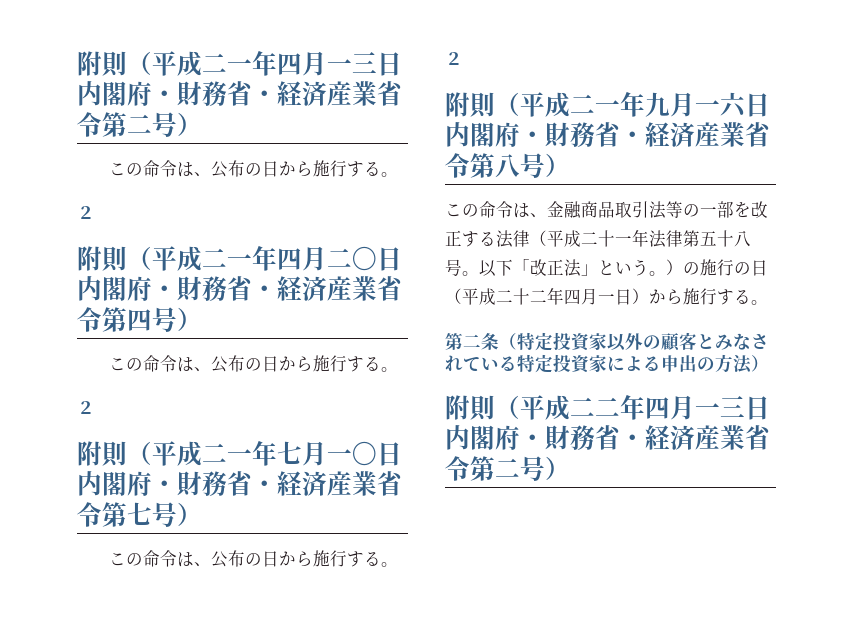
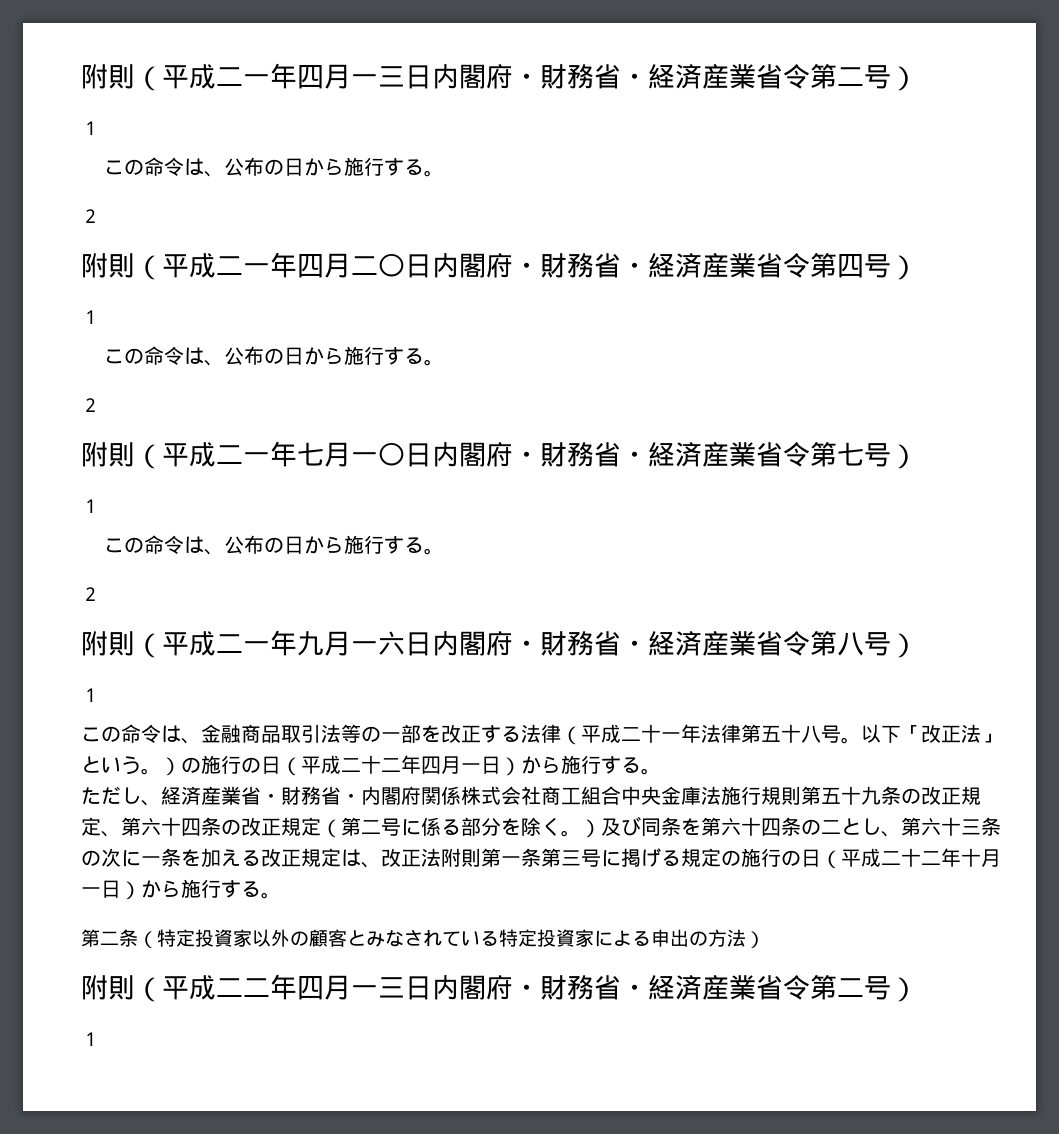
  附則（平成二一年四月一三日内閣府・財務省・経済産業省令第二号）
+ １
  附則（平成二一年四月二〇日内閣府・財務省・経済産業省令第四号）
+ １
  附則（平成二一年七月一〇日内閣府・財務省・経済産業省令第七号）
+ １
  附則（平成二一年九月一六日内閣府・財務省・経済産業省令第八号）
+ １
+ ただし、経済産業省・財務省・内閣府関係株式会社商工組合中央金庫法施行規則第五十九条の改正規定、第六十四条の改正規定（第二号に係る部分を除く。）及び同条を第六十四条の二とし、第六十三条の次に一条を加える改正規定は、改正法附則第一条第三号に掲げる規定の施行の日（平成二十二年十月一日）から施行する。
  附則（平成二二年四月一三日内閣府・財務省・経済産業省令第二号）
+ １

